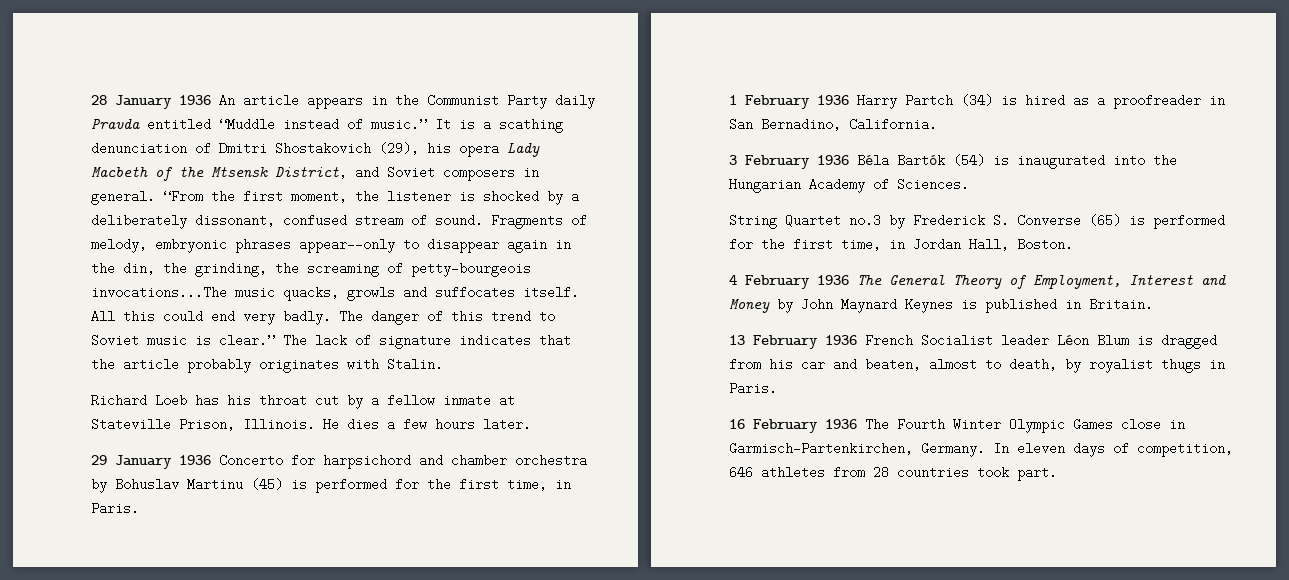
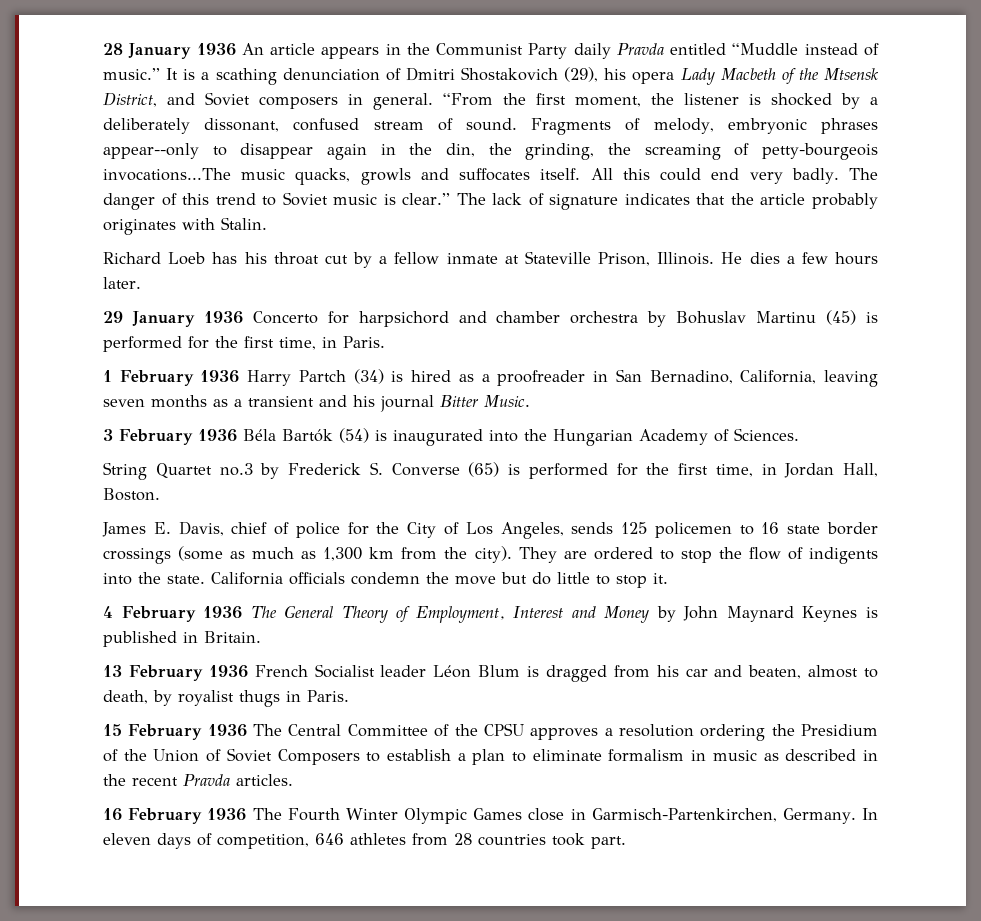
- 1 February 1936 Harry Partch (34) is hired as a proofreader in San Bernadino, California.
+ 1 February 1936 Harry Partch (34) is hired as a proofreader in San Bernadino, California, leaving seven months as a transient and his journal Bitter Music.
+ James E. Davis, chief of police for the City of Los Angeles, sends 125 policemen to 16 state border crossings (some as much as 1,300 km from the city). They are ordered to stop the flow of indigents into the state. California officials condemn the move but do little to stop it.
+ 15 February 1936 The Central Committee of the CPSU approves a resolution ordering the Presidium of the Union of Soviet Composers to establish a plan to eliminate formalism in music as described in the recent Pravda articles.

